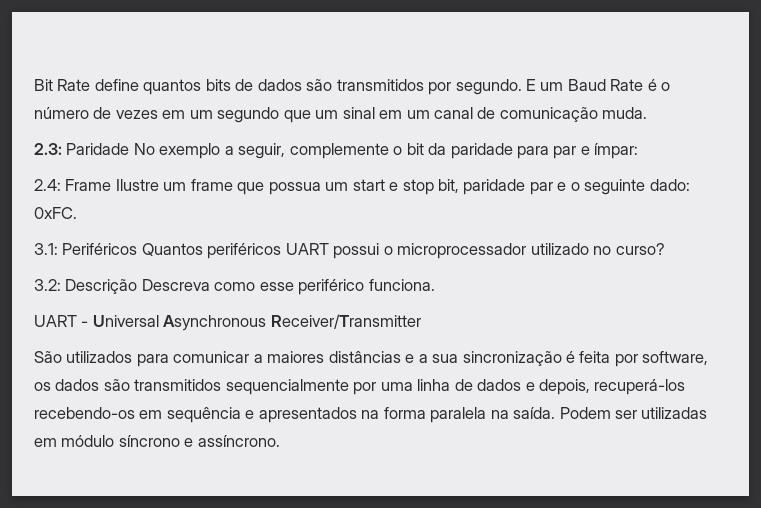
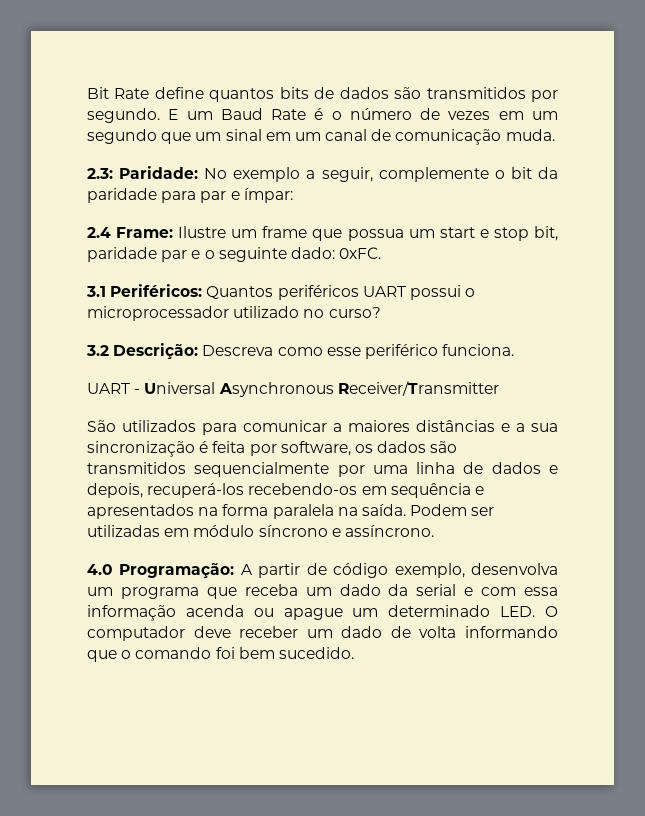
- 2.3: Paridade No exemplo a seguir, complemente o bit da paridade para par e ímpar:
+ 2.3: Paridade: No exemplo a seguir, complemente o bit da paridade para par e ímpar:
- 2.4: Frame Ilustre um frame que possua um start e stop bit, paridade par e o seguinte dado: 0xFC.
+ 2.4 Frame: Ilustre um frame que possua um start e stop bit, paridade par e o seguinte dado: 0xFC.
- 3.1: Periféricos Quantos periféricos UART possui o microprocessador utilizado no curso?
+ 3.1 Periféricos: Quantos periféricos UART possui o microprocessador utilizado no curso?
- 3.2: Descrição Descreva como esse periférico funciona.
+ 3.2 Descrição: Descreva como esse periférico funciona.
+ 4.0 Programação: A partir de código exemplo, desenvolva um programa que receba um dado da serial e com essa informação acenda ou apague um determinado LED. O computador deve receber um dado de volta informando que o comando foi bem sucedido.

